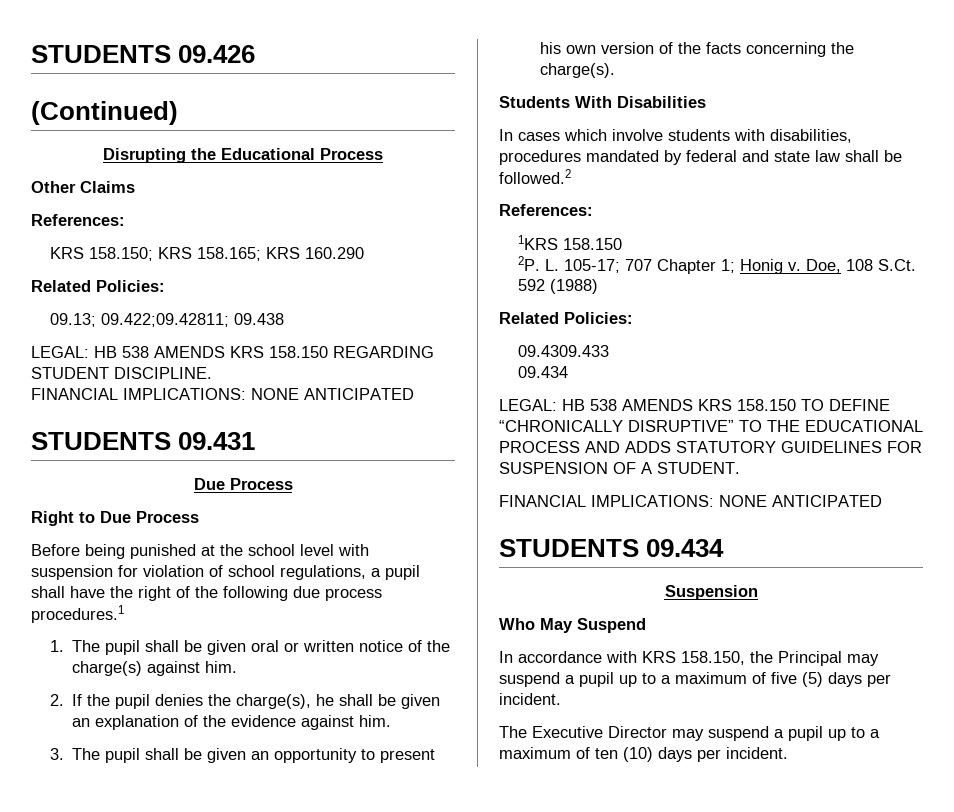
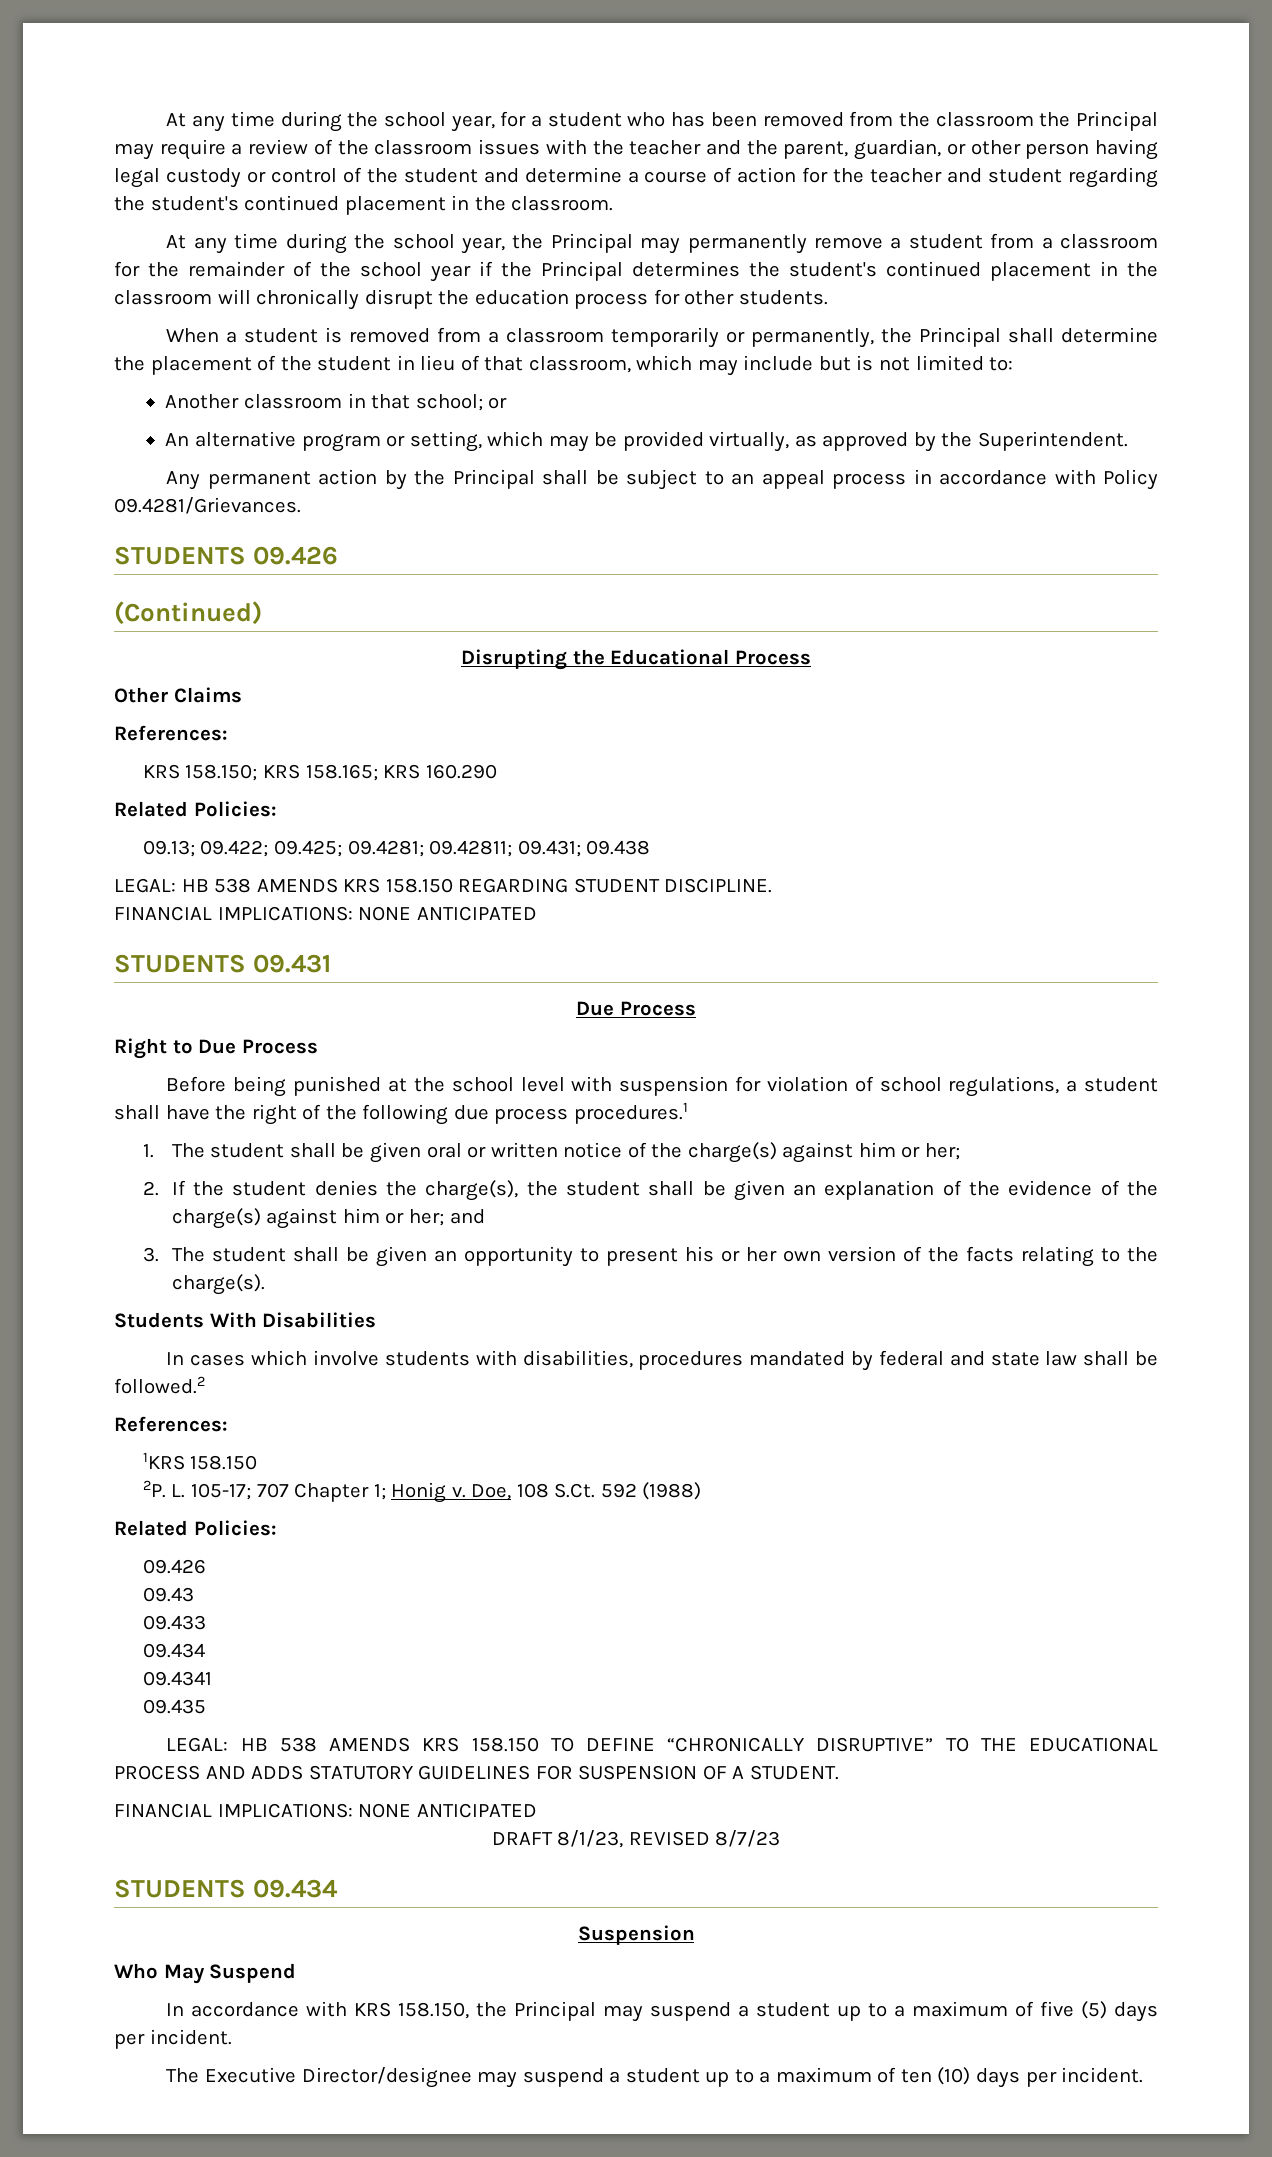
+ At any time during the school year, for a student who has been removed from the classroom the Principal may require a review of the classroom issues with the teacher and the parent, guardian, or other person having legal custody or control of the student and determine a course of action for the teacher and student regarding the student's continued placement in the classroom.
+ At any time during the school year, the Principal may permanently remove a student from a classroom for the remainder of the school year if the Principal determines the student's continued placement in the classroom will chronically disrupt the education process for other students.
+ When a student is removed from a classroom temporarily or permanently, the Principal shall determine the placement of the student in lieu of that classroom, which may include but is not limited to:
+ Another classroom in that school; or
+ An alternative program or setting, which may be provided virtually, as approved by the Superintendent.
+ Any permanent action by the Principal shall be subject to an appeal process in accordance with Policy 09.4281/Grievances.
- 09.13; 09.422;09.42811; 09.438
+ 09.13; 09.422; 09.425; 09.4281; 09.42811; 09.431; 09.438
- Before being punished at the school level with suspension for violation of school regulations, a pupil shall have the right of the following due process procedures.1
+ Before being punished at the school level with suspension for violation of school regulations, a student shall have the right of the following due process procedures.1
- 1. The pupil shall be given oral or written notice of the charge(s) against him.
+ 1. The student shall be given oral or written notice of the charge(s) against him or her;
- 2. If the pupil denies the charge(s), he shall be given an explanation of the evidence against him.
+ 2. If the student denies the charge(s), the student shall be given an explanation of the evidence of the charge(s) against him or her; and
- 3. The pupil shall be given an opportunity to present his own version of the facts concerning the charge(s).
+ 3. The student shall be given an opportunity to present his or her own version of the facts relating to the charge(s).
  Doe, 108 S.Ct. 592 (1988)
  Related Policies:
- 09.4309.433
+ 09.426
+ 09.43
+ 09.433
  09.434
+ 09.4341
+ 09.435
+ DRAFT 8/1/23, REVISED 8/7/23
- In accordance with KRS 158.150, the Principal may suspend a pupil up to a maximum of five (5) days per incident.
+ In accordance with KRS 158.150, the Principal may suspend a student up to a maximum of five (5) days per incident.
- The Executive Director may suspend a pupil up to a maximum of ten (10) days per incident.
+ The Executive Director/designee may suspend a student up to a maximum of ten (10) days per incident.

